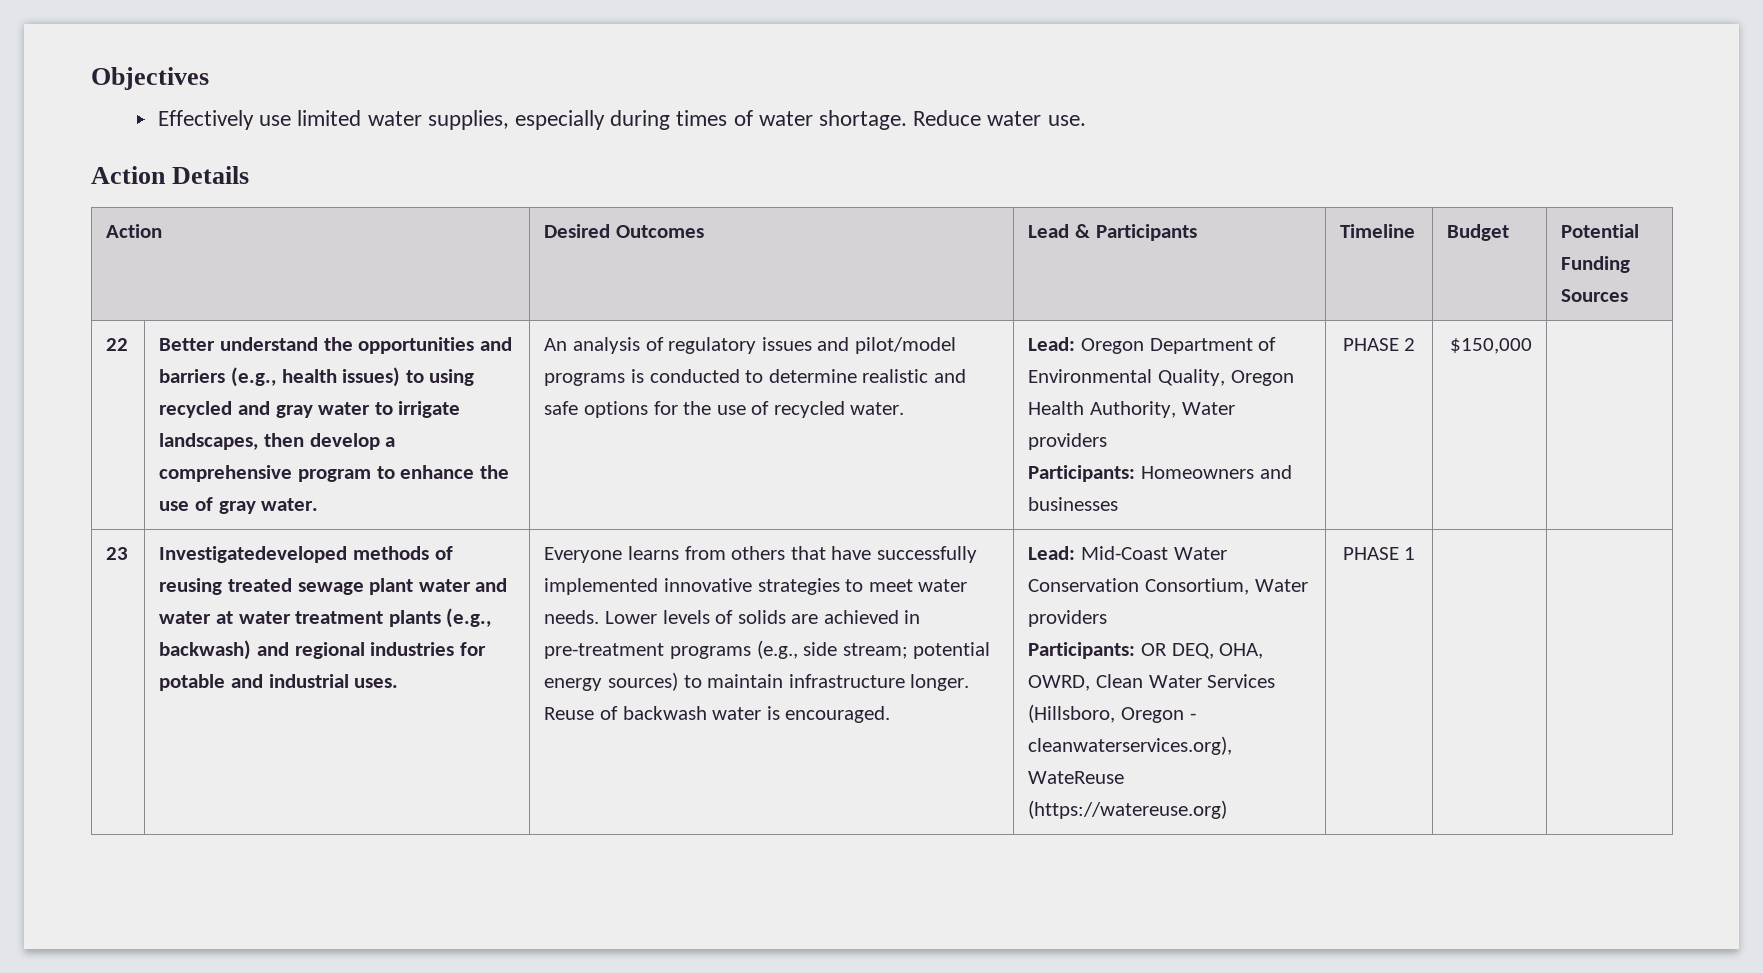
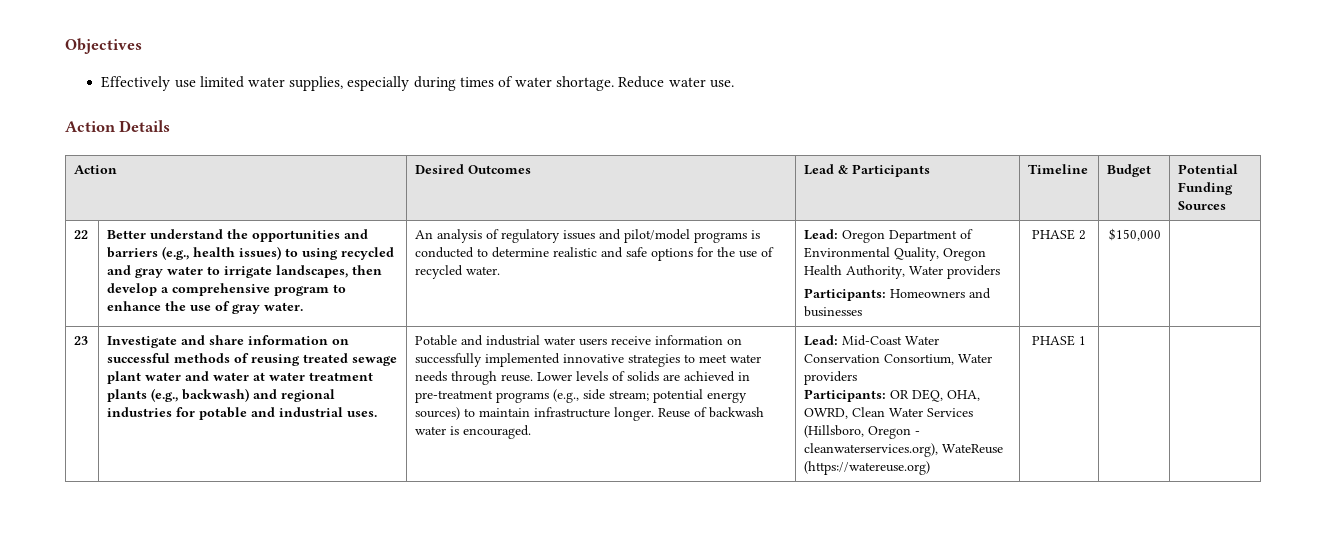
- Investigatedeveloped methods of reusing treated sewage plant water and water at water treatment plants (e.g., backwash) and regional industries for potable and industrial uses.
+ Investigate and share information on successful methods of reusing treated sewage plant water and water at water treatment plants (e.g., backwash) and regional industries for potable and industrial uses.
- Everyone learns from others that have successfully implemented innovative strategies to meet water needs.
+ Potable and industrial water users receive information on successfully implemented innovative strategies to meet water needs through reuse.

